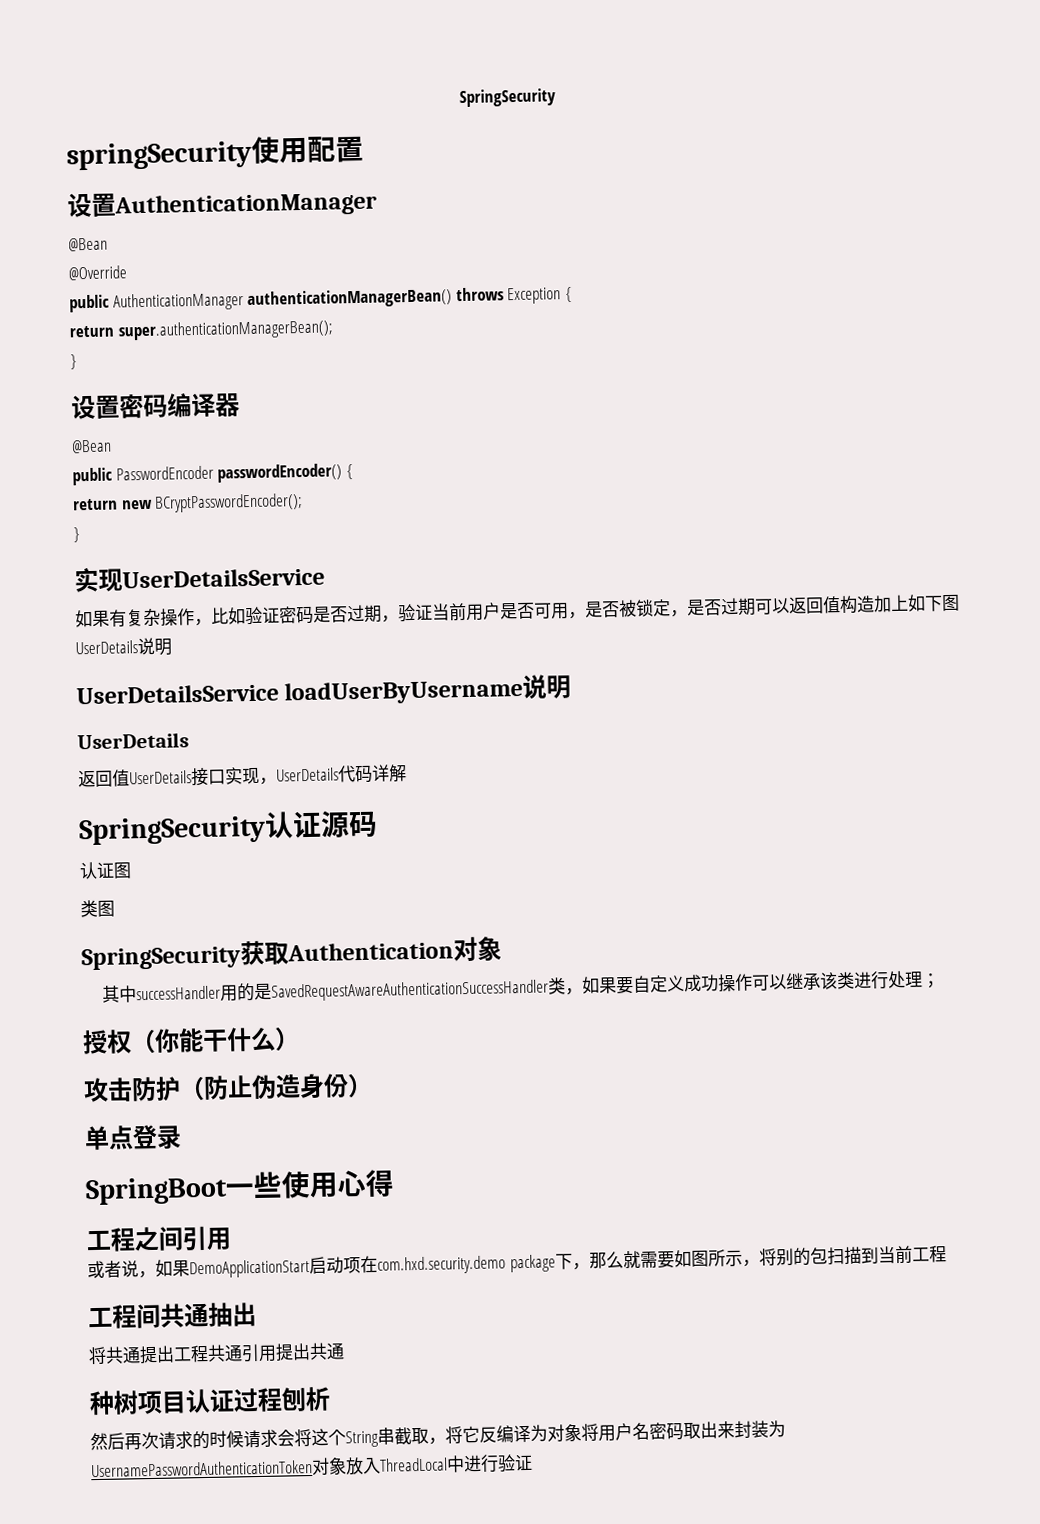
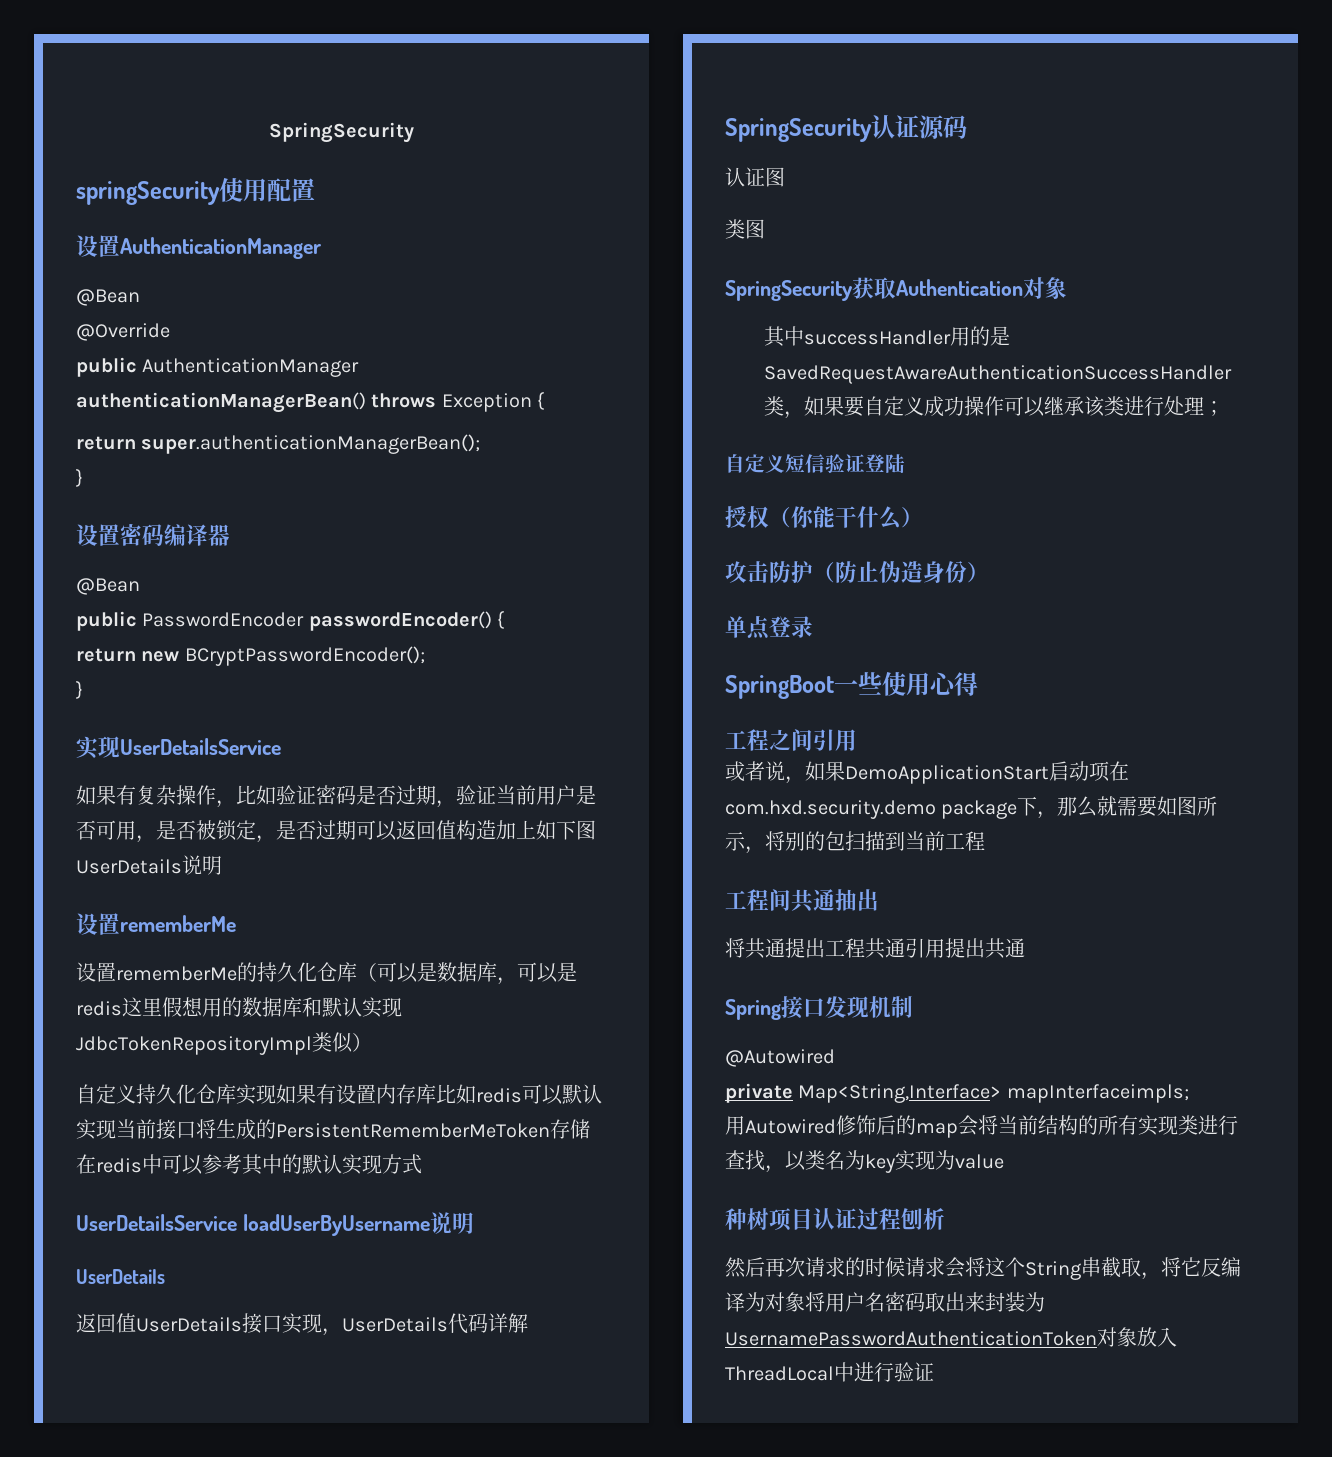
  如果有复杂操作，比如验证密码是否过期，验证当前用户是否可用，是否被锁定，是否过期可以返回值构造加上如下图UserDetails说明
+ 设置rememberMe
+ 设置rememberMe的持久化仓库（可以是数据库，可以是redis这里假想用的数据库和默认实现JdbcTokenRepositoryImpl类似）
+ 自定义持久化仓库实现如果有设置内存库比如redis可以默认实现当前接口将生成的PersistentRememberMeToken存储在redis中可以参考其中的默认实现方式
+ 自定义短信验证登陆
+ Spring接口发现机制
+ @Autowired
+ private Map<String,Interface> mapInterfaceimpls;
+ 用Autowired修饰后的map会将当前结构的所有实现类进行查找，以类名为key实现为value

